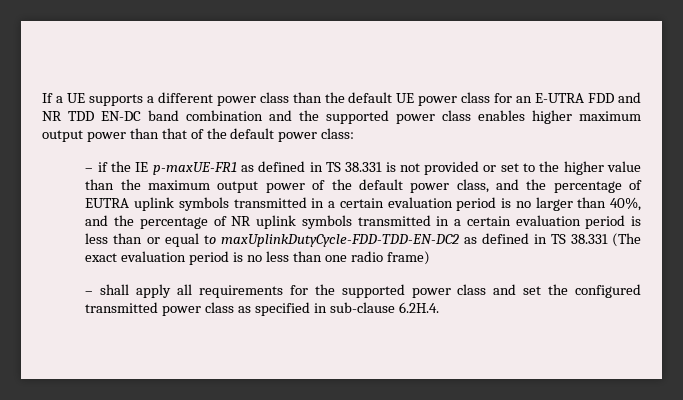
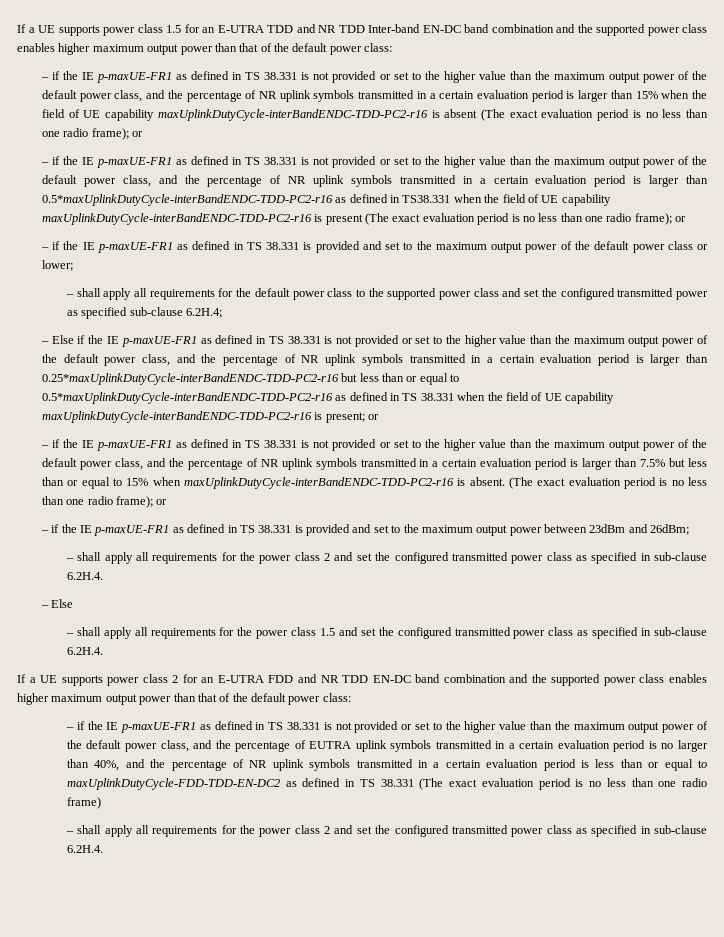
- If a UE supports a different power class than the default UE power class for an E-UTRA FDD and NR TDD EN-DC band combination and the supported power class enables higher maximum output power than that of the default power class:
+ If a UE supports power class 1.5 for an E-UTRA TDD and NR TDD Inter-band EN-DC band combination and the supported power class enables higher maximum output power than that of the default power class:
+ – if the IE p-maxUE-FR1 as defined in TS 38.331 is not provided or set to the higher value than the maximum output power of the default power class, and the percentage of NR uplink symbols transmitted in a certain evaluation period is larger than 15% when the field of UE capability maxUplinkDutyCycle-interBandENDC-TDD-PC2-r16 is absent (The exact evaluation period is no less than one radio frame); or
+ – if the IE p-maxUE-FR1 as defined in TS 38.331 is not provided or set to the higher value than the maximum output power of the default power class, and the percentage of NR uplink symbols transmitted in a certain evaluation period is larger than 0.5*maxUplinkDutyCycle-interBandENDC-TDD-PC2-r16 as defined in TS38.331 when the field of UE capability maxUplinkDutyCycle-interBandENDC-TDD-PC2-r16 is present (The exact evaluation period is no less than one radio frame); or
+ – if the IE p-maxUE-FR1 as defined in TS 38.331 is provided and set to the maximum output power of the default power class or lower;
+ – shall apply all requirements for the default power class to the supported power class and set the configured transmitted power as specified sub-clause 6.2H.4;
+ – Else if the IE p-maxUE-FR1 as defined in TS 38.331 is not provided or set to the higher value than the maximum output power of the default power class, and the percentage of NR uplink symbols transmitted in a certain evaluation period is larger than 0.25*maxUplinkDutyCycle-interBandENDC-TDD-PC2-r16 but less than or equal to 0.5*maxUplinkDutyCycle-interBandENDC-TDD-PC2-r16 as defined in TS 38.331 when the field of UE capability maxUplinkDutyCycle-interBandENDC-TDD-PC2-r16 is present; or
+ – if the IE p-maxUE-FR1 as defined in TS 38.331 is not provided or set to the higher value than the maximum output power of the default power class, and the percentage of NR uplink symbols transmitted in a certain evaluation period is larger than 7.5% but less than or equal to 15% when maxUplinkDutyCycle-interBandENDC-TDD-PC2-r16 is absent. (The exact evaluation period is no less than one radio frame); or
+ – if the IE p-maxUE-FR1 as defined in TS 38.331 is provided and set to the maximum output power between 23dBm and 26dBm;
+ – shall apply all requirements for the power class 2 and set the configured transmitted power class as specified in sub-clause 6.2H.4.
+ – Else
+ – shall apply all requirements for the power class 1.5 and set the configured transmitted power class as specified in sub-clause 6.2H.4.
+ If a UE supports power class 2 for an E-UTRA FDD and NR TDD EN-DC band combination and the supported power class enables higher maximum output power than that of the default power class:
  – if the IE p-maxUE-FR1 as defined in TS 38.331 is not provided or set to the higher value than the maximum output power of the default power class, and the percentage of EUTRA uplink symbols transmitted in a certain evaluation period is no larger than 40%, and the percentage of NR uplink symbols transmitted in a certain evaluation period is less than or equal to maxUplinkDutyCycle-FDD-TDD-EN-DC2 as defined in TS 38.331 (The exact evaluation period is no less than one radio frame)
- – shall apply all requirements for the supported power class and set the configured transmitted power class as specified in sub-clause 6.2H.4.
+ – shall apply all requirements for the power class 2 and set the configured transmitted power class as specified in sub-clause 6.2H.4.

